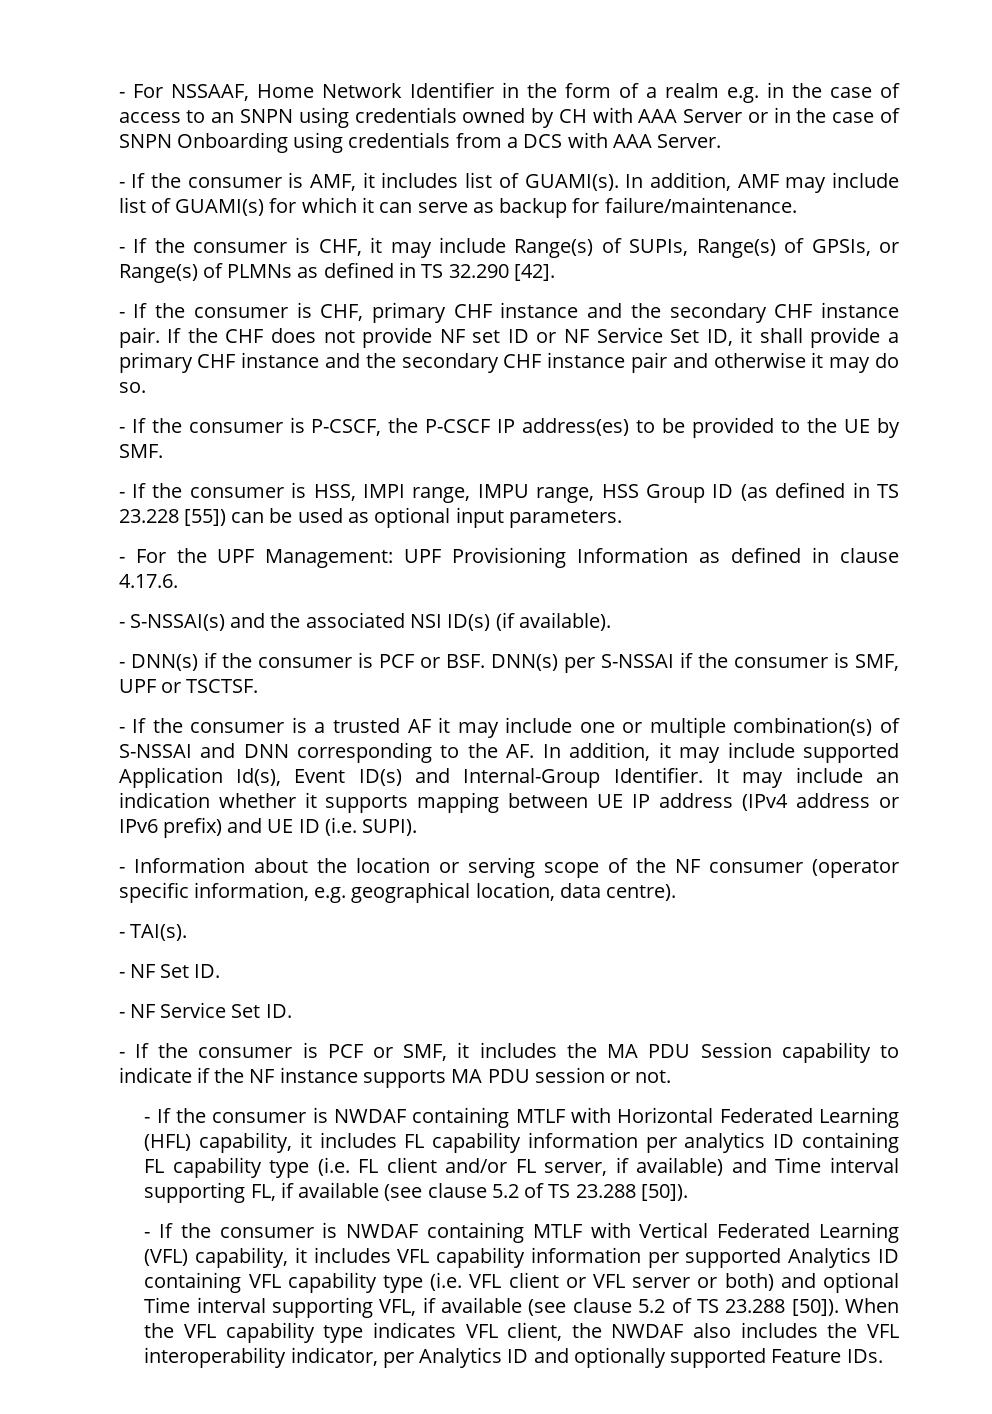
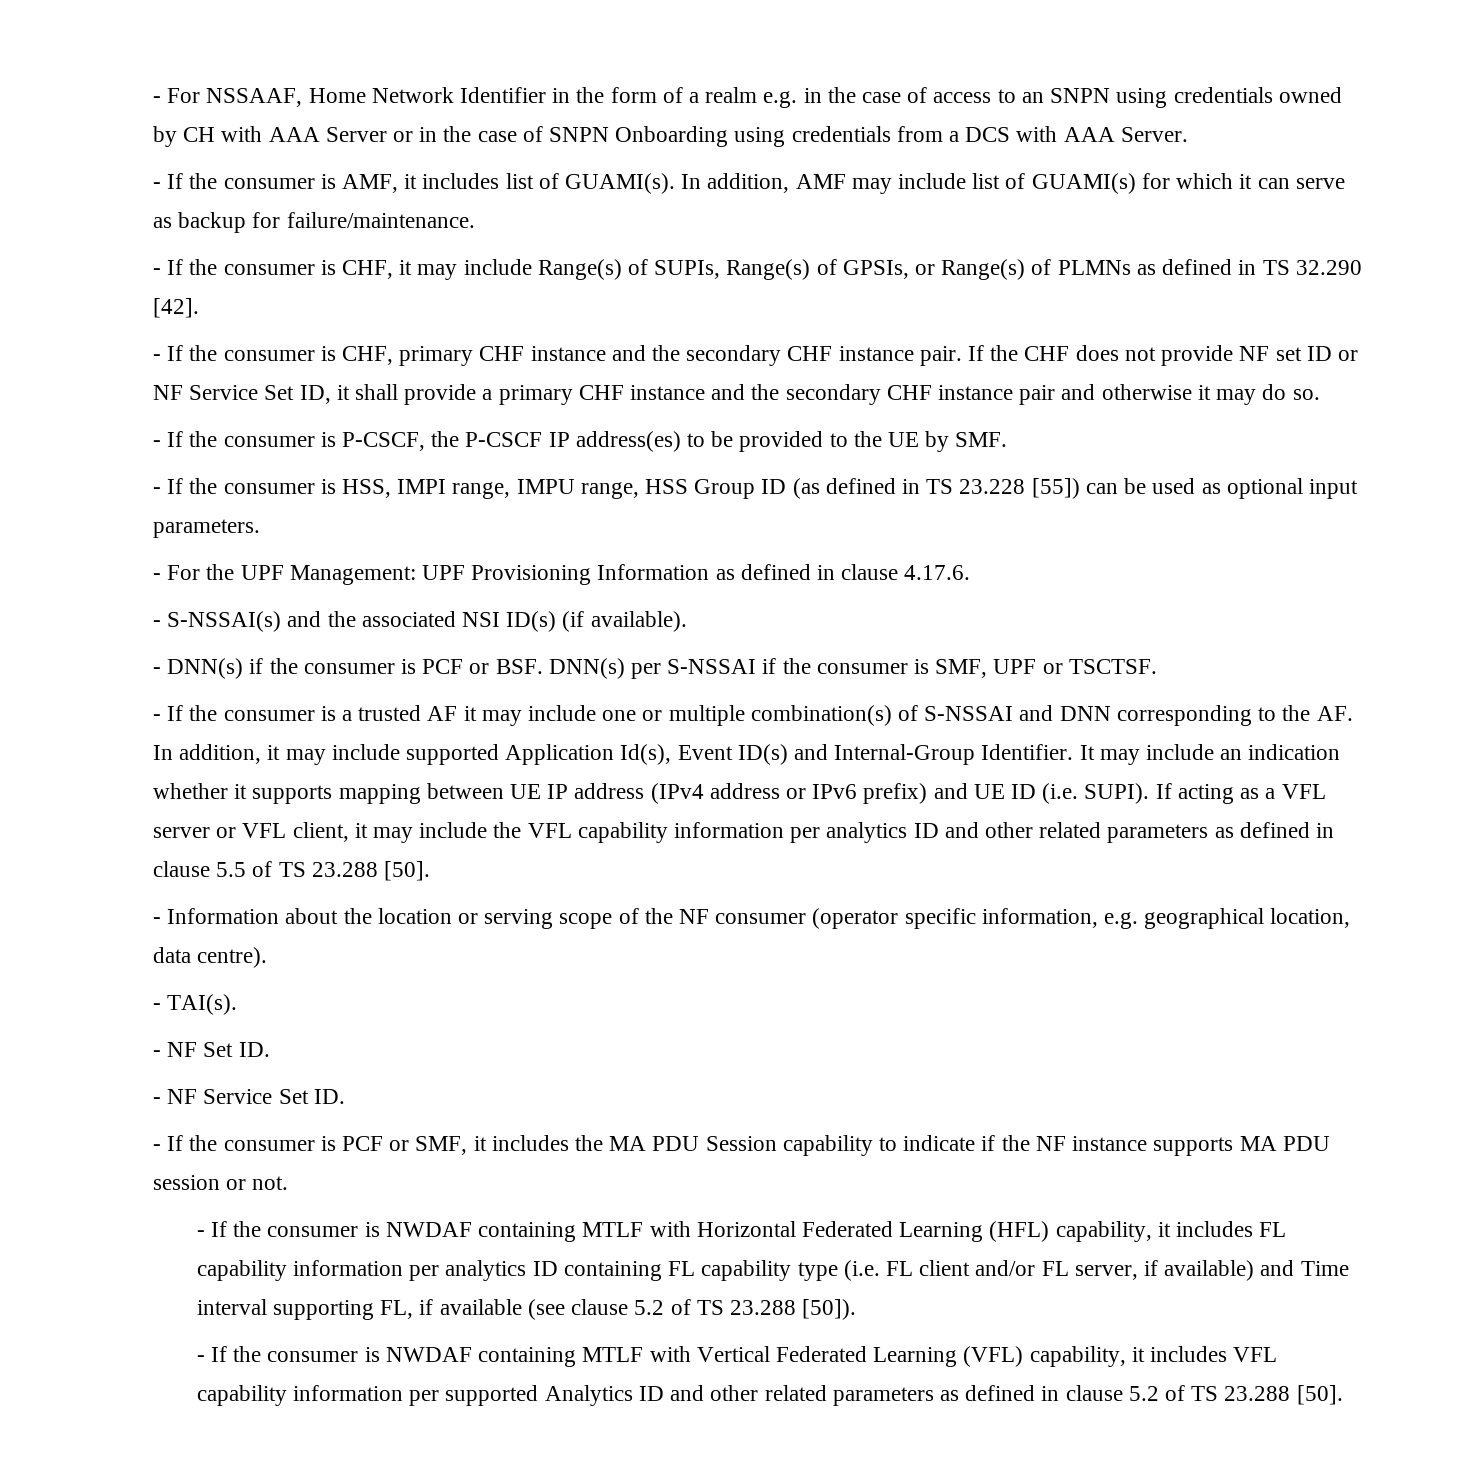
+ If acting as a VFL server or VFL client, it may include the VFL capability information per analytics ID and other related parameters as defined in clause 5.5 of TS 23.288 [50].
- - If the consumer is NWDAF containing MTLF with Vertical Federated Learning (VFL) capability, it includes VFL capability information per supported Analytics ID containing VFL capability type (i.e. VFL client or VFL server or both) and optional Time interval supporting VFL, if available (see clause 5.2 of TS 23.288 [50]). When the VFL capability type indicates VFL client, the NWDAF also includes the VFL interoperability indicator, per Analytics ID and optionally supported Feature IDs.
+ - If the consumer is NWDAF containing MTLF with Vertical Federated Learning (VFL) capability, it includes VFL capability information per supported Analytics ID and other related parameters as defined in clause 5.2 of TS 23.288 [50].

